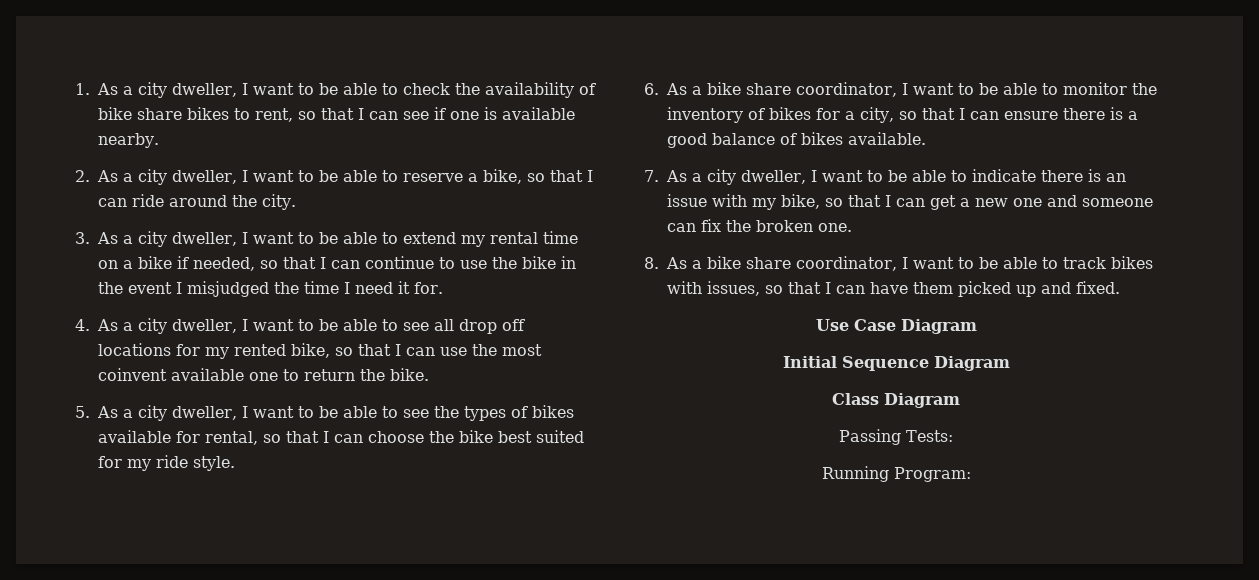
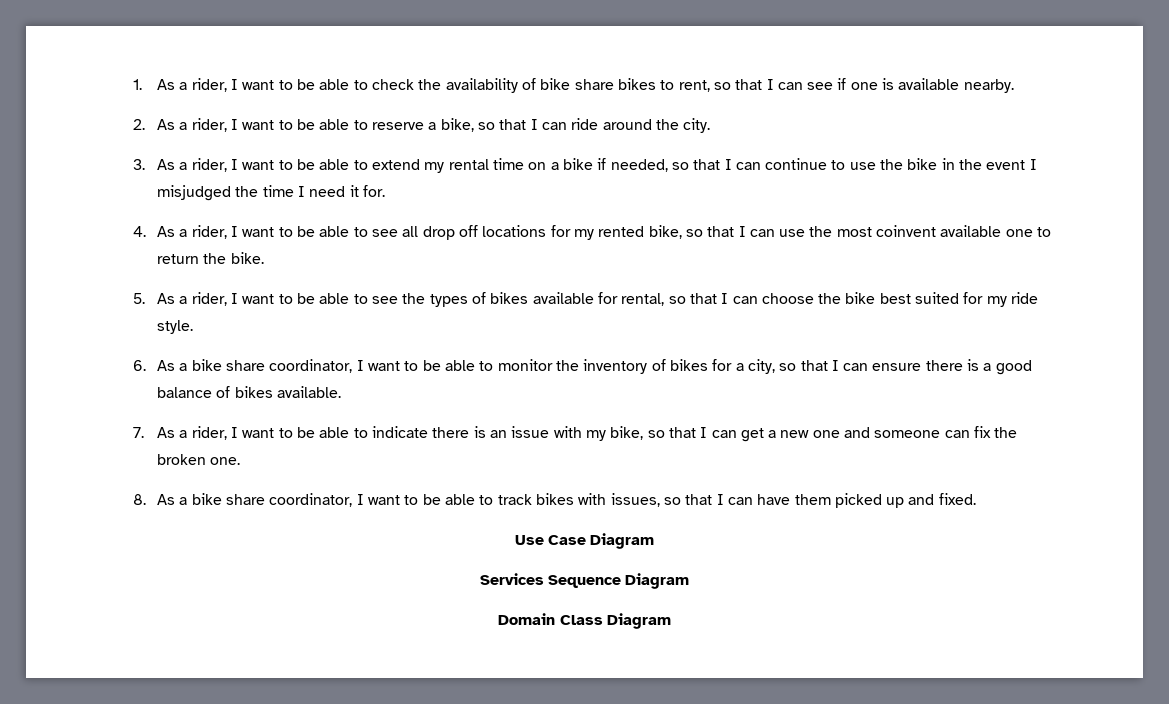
- 1. As a city dweller, I want to be able to check the availability of bike share bikes to rent, so that I can see if one is available nearby.
+ 1. As a rider, I want to be able to check the availability of bike share bikes to rent, so that I can see if one is available nearby.
- 2. As a city dweller, I want to be able to reserve a bike, so that I can ride around the city.
+ 2. As a rider, I want to be able to reserve a bike, so that I can ride around the city.
- 3. As a city dweller, I want to be able to extend my rental time on a bike if needed, so that I can continue to use the bike in the event I misjudged the time I need it for.
+ 3. As a rider, I want to be able to extend my rental time on a bike if needed, so that I can continue to use the bike in the event I misjudged the time I need it for.
- 4. As a city dweller, I want to be able to see all drop off locations for my rented bike, so that I can use the most coinvent available one to return the bike.
+ 4. As a rider, I want to be able to see all drop off locations for my rented bike, so that I can use the most coinvent available one to return the bike.
- 5. As a city dweller, I want to be able to see the types of bikes available for rental, so that I can choose the bike best suited for my ride style.
+ 5. As a rider, I want to be able to see the types of bikes available for rental, so that I can choose the bike best suited for my ride style.
- 7. As a city dweller, I want to be able to indicate there is an issue with my bike, so that I can get a new one and someone can fix the broken one.
+ 7. As a rider, I want to be able to indicate there is an issue with my bike, so that I can get a new one and someone can fix the broken one.
- Initial Sequence Diagram
+ Services Sequence Diagram
- Class Diagram
+ Domain Class Diagram
- Passing Tests:
- Running Program:

